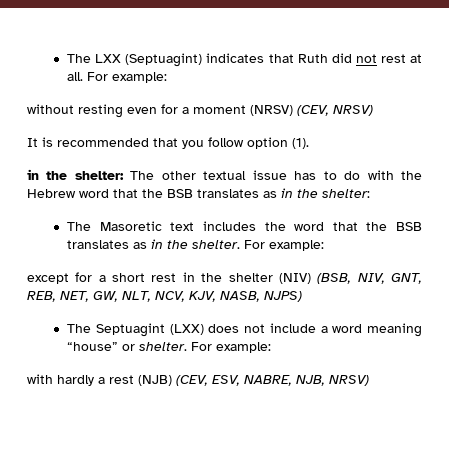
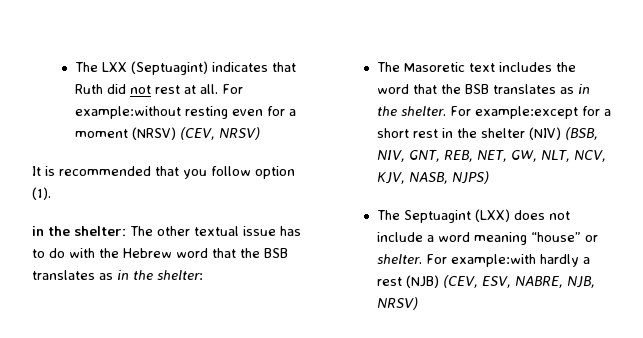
- The LXX (Septuagint) indicates that Ruth did not rest at all. For example:
- without resting even for a moment (NRSV) (CEV, NRSV)
+ The LXX (Septuagint) indicates that Ruth did not rest at all. For example:without resting even for a moment (NRSV) (CEV, NRSV)
- The Masoretic text includes the word that the BSB translates as in the shelter. For example:
- except for a short rest in the shelter (NIV) (BSB, NIV, GNT, REB, NET, GW, NLT, NCV, KJV, NASB, NJPS)
+ The Masoretic text includes the word that the BSB translates as in the shelter. For example:except for a short rest in the shelter (NIV) (BSB, NIV, GNT, REB, NET, GW, NLT, NCV, KJV, NASB, NJPS)
- The Septuagint (LXX) does not include a word meaning “house” or shelter. For example:
- with hardly a rest (NJB) (CEV, ESV, NABRE, NJB, NRSV)
+ The Septuagint (LXX) does not include a word meaning “house” or shelter. For example:with hardly a rest (NJB) (CEV, ESV, NABRE, NJB, NRSV)

